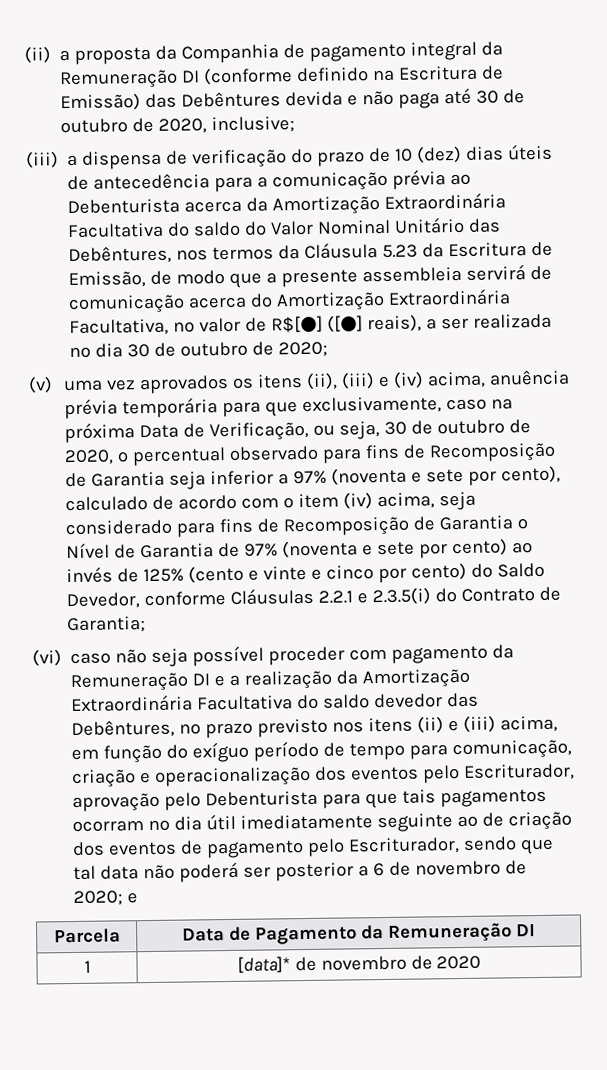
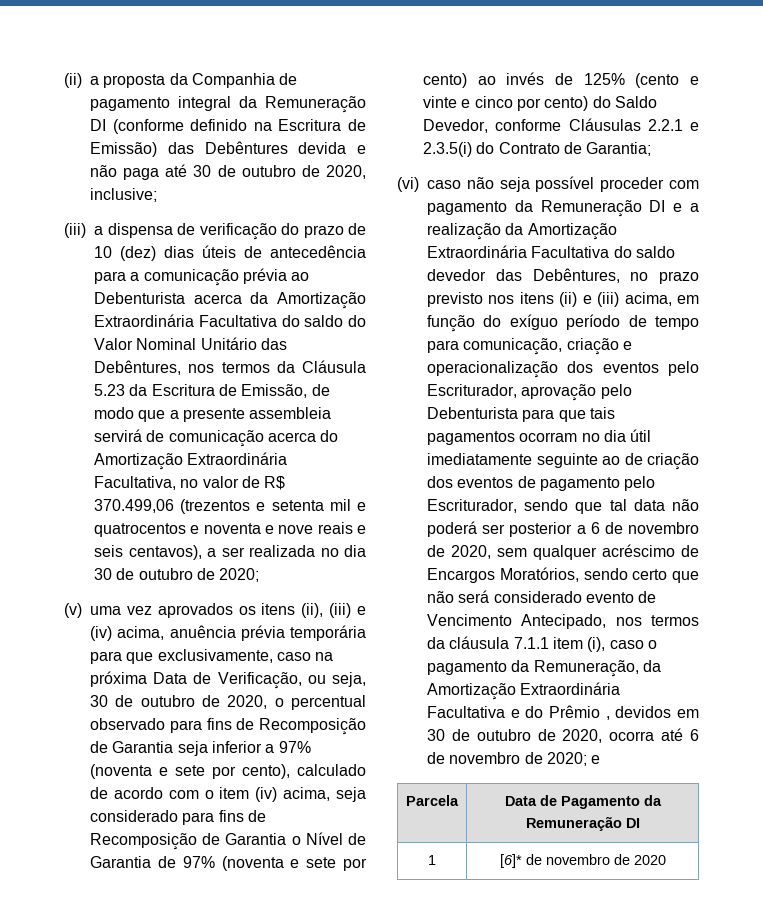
- (iii) a dispensa de verificação do prazo de 10 (dez) dias úteis de antecedência para a comunicação prévia ao Debenturista acerca da Amortização Extraordinária Facultativa do saldo do Valor Nominal Unitário das Debêntures, nos termos da Cláusula 5.23 da Escritura de Emissão, de modo que a presente assembleia servirá de comunicação acerca do Amortização Extraordinária Facultativa, no valor de R$[●] ([●] reais), a ser realizada no dia 30 de outubro de 2020;
+ (iii) a dispensa de verificação do prazo de 10 (dez) dias úteis de antecedência para a comunicação prévia ao Debenturista acerca da Amortização Extraordinária Facultativa do saldo do Valor Nominal Unitário das Debêntures, nos termos da Cláusula 5.23 da Escritura de Emissão, de modo que a presente assembleia servirá de comunicação acerca do Amortização Extraordinária Facultativa, no valor de R$ 370.499,06 (trezentos e setenta mil e quatrocentos e noventa e nove reais e seis centavos), a ser realizada no dia 30 de outubro de 2020;
- (vi) caso não seja possível proceder com pagamento da Remuneração DI e a realização da Amortização Extraordinária Facultativa do saldo devedor das Debêntures, no prazo previsto nos itens (ii) e (iii) acima, em função do exíguo período de tempo para comunicação, criação e operacionalização dos eventos pelo Escriturador, aprovação pelo Debenturista para que tais pagamentos ocorram no dia útil imediatamente seguinte ao de criação dos eventos de pagamento pelo Escriturador, sendo que tal data não poderá ser posterior a 6 de novembro de 2020;
+ (vi) caso não seja possível proceder com pagamento da Remuneração DI e a realização da Amortização Extraordinária Facultativa do saldo devedor das Debêntures, no prazo previsto nos itens (ii) e (iii) acima, em função do exíguo período de tempo para comunicação, criação e operacionalização dos eventos pelo Escriturador, aprovação pelo Debenturista para que tais pagamentos ocorram no dia útil imediatamente seguinte ao de criação dos eventos de pagamento pelo Escriturador, sendo que tal data não poderá ser posterior a 6 de novembro de 2020, sem qualquer acréscimo de Encargos Moratórios, sendo certo que não será considerado evento de Vencimento Antecipado, nos termos da cláusula 7.1.1 item (i), caso o pagamento da Remuneração, da Amortização Extraordinária Facultativa e do Prêmio , devidos em 30 de outubro de 2020, ocorra até 6 de novembro de 2020;
- 1 | [data]* de novembro de 2020
+ 1 | [6]* de novembro de 2020

